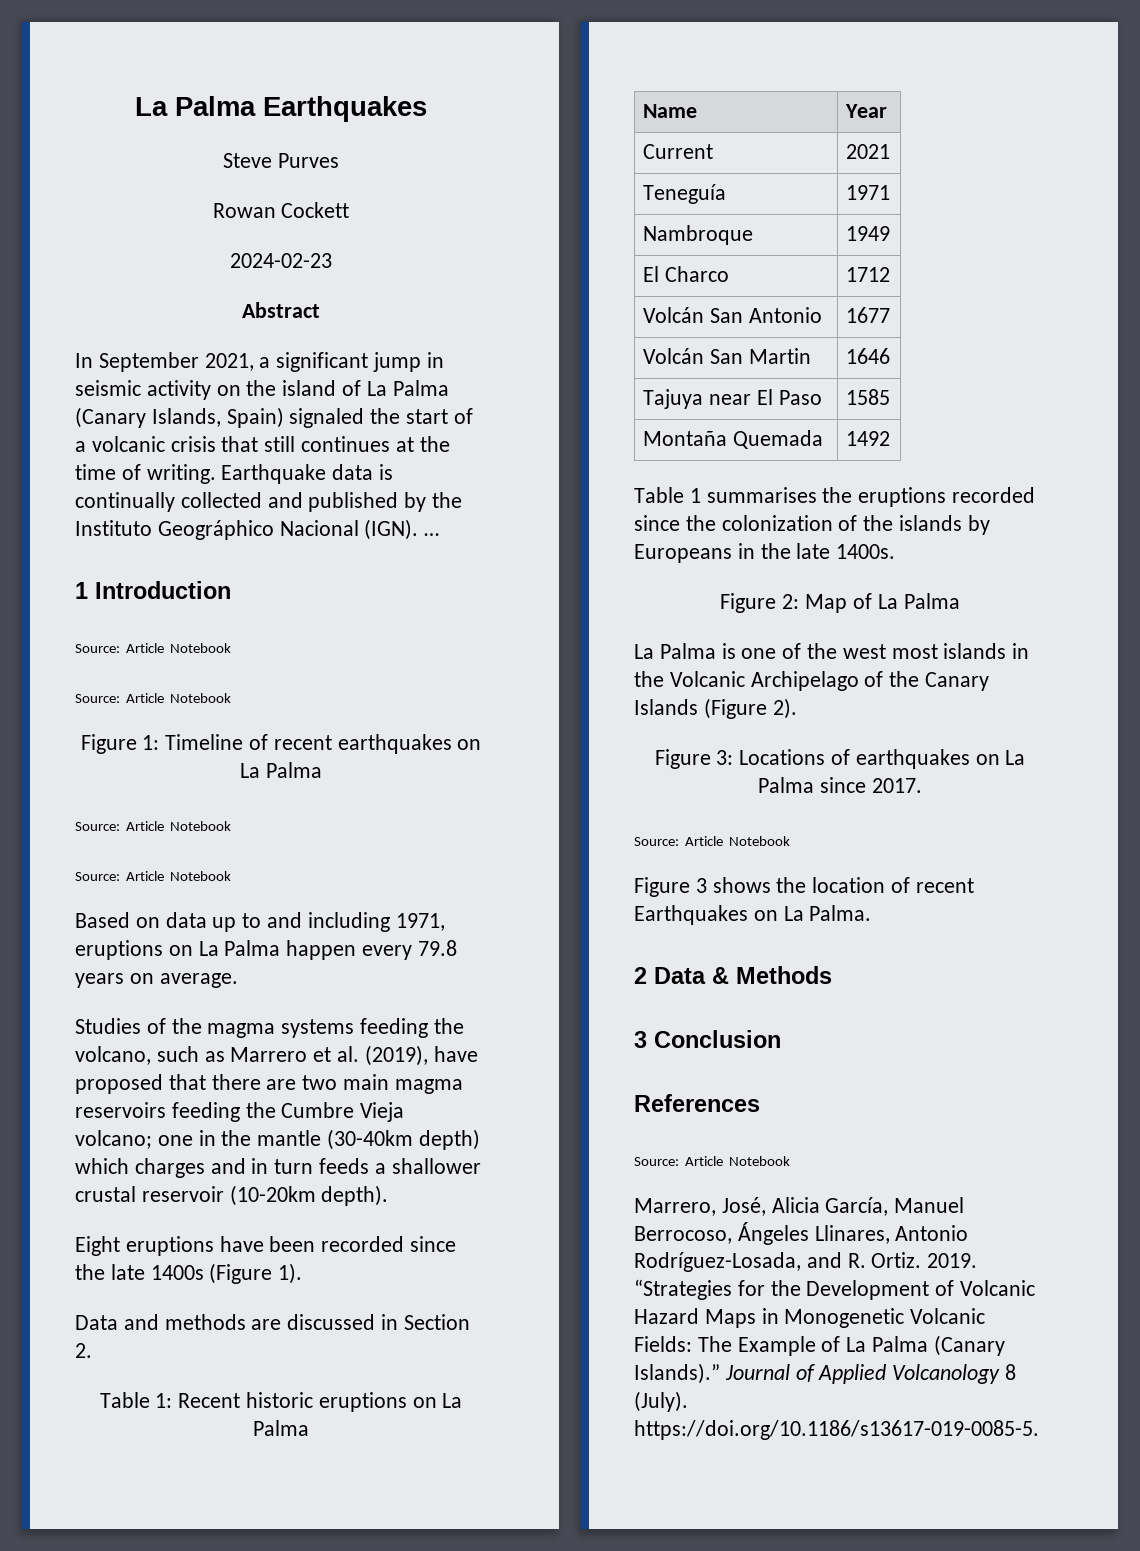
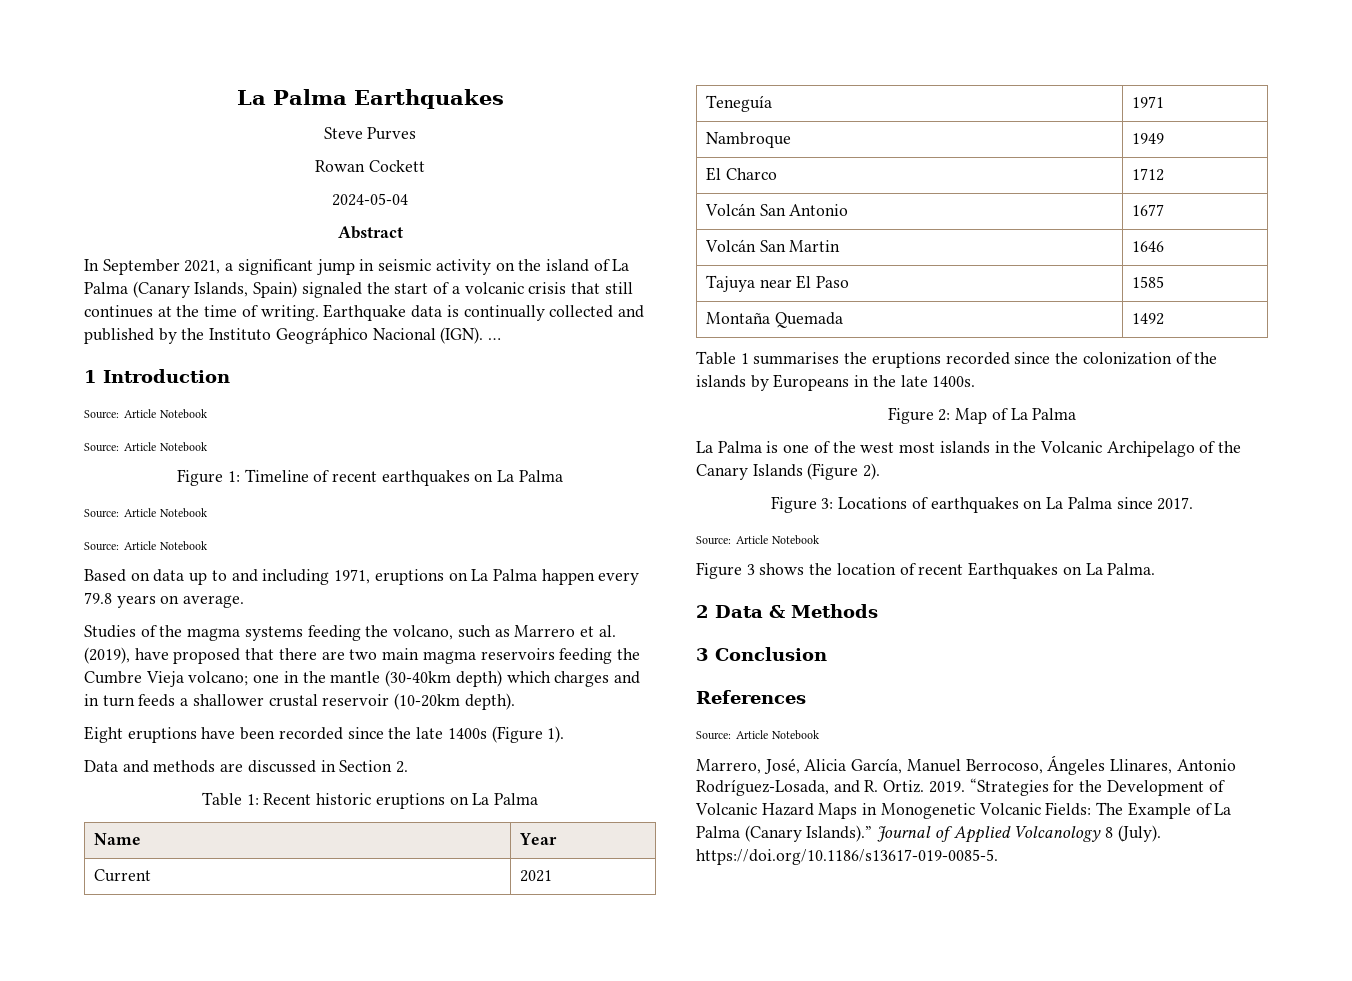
- 2024-02-23
+ 2024-05-04

